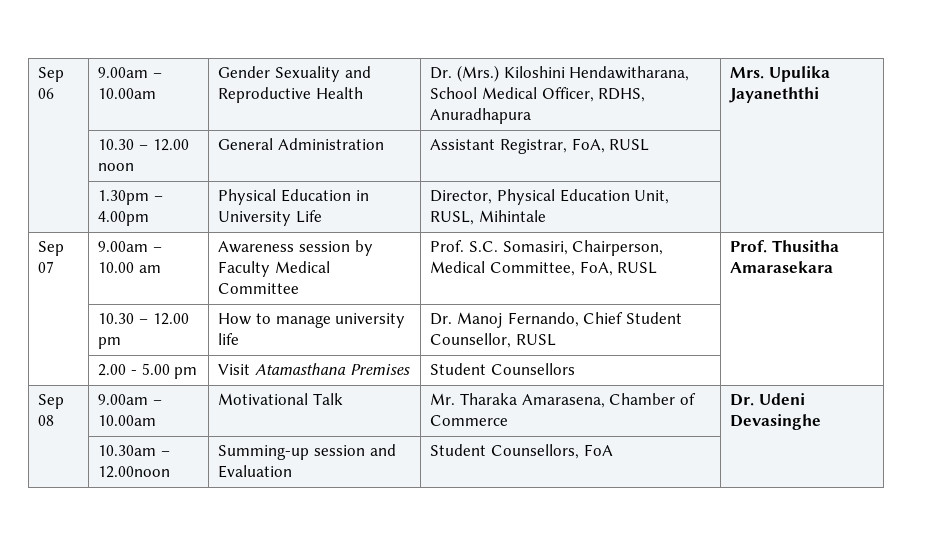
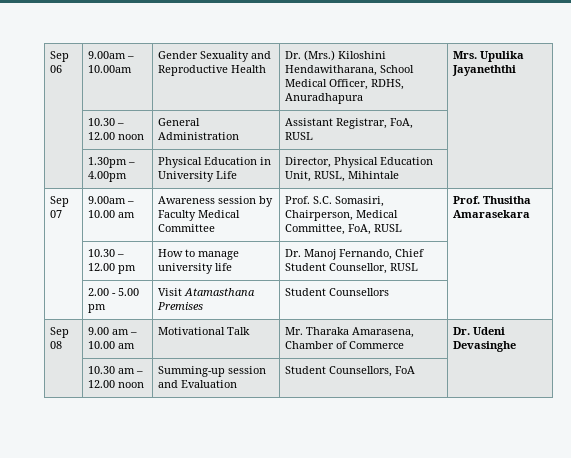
- Sep 08 | 9.00am – 10.00am | Motivational Talk | Mr. Tharaka Amarasena, Chamber of Commerce | Dr. Udeni Devasinghe
+ Sep 08 | 9.00 am – 10.00 am | Motivational Talk | Mr. Tharaka Amarasena, Chamber of Commerce | Dr. Udeni Devasinghe
- | 10.30am – 12.00noon | Summing-up session and Evaluation | Student Counsellors, FoA |
+ | 10.30 am – 12.00 noon | Summing-up session and Evaluation | Student Counsellors, FoA |

